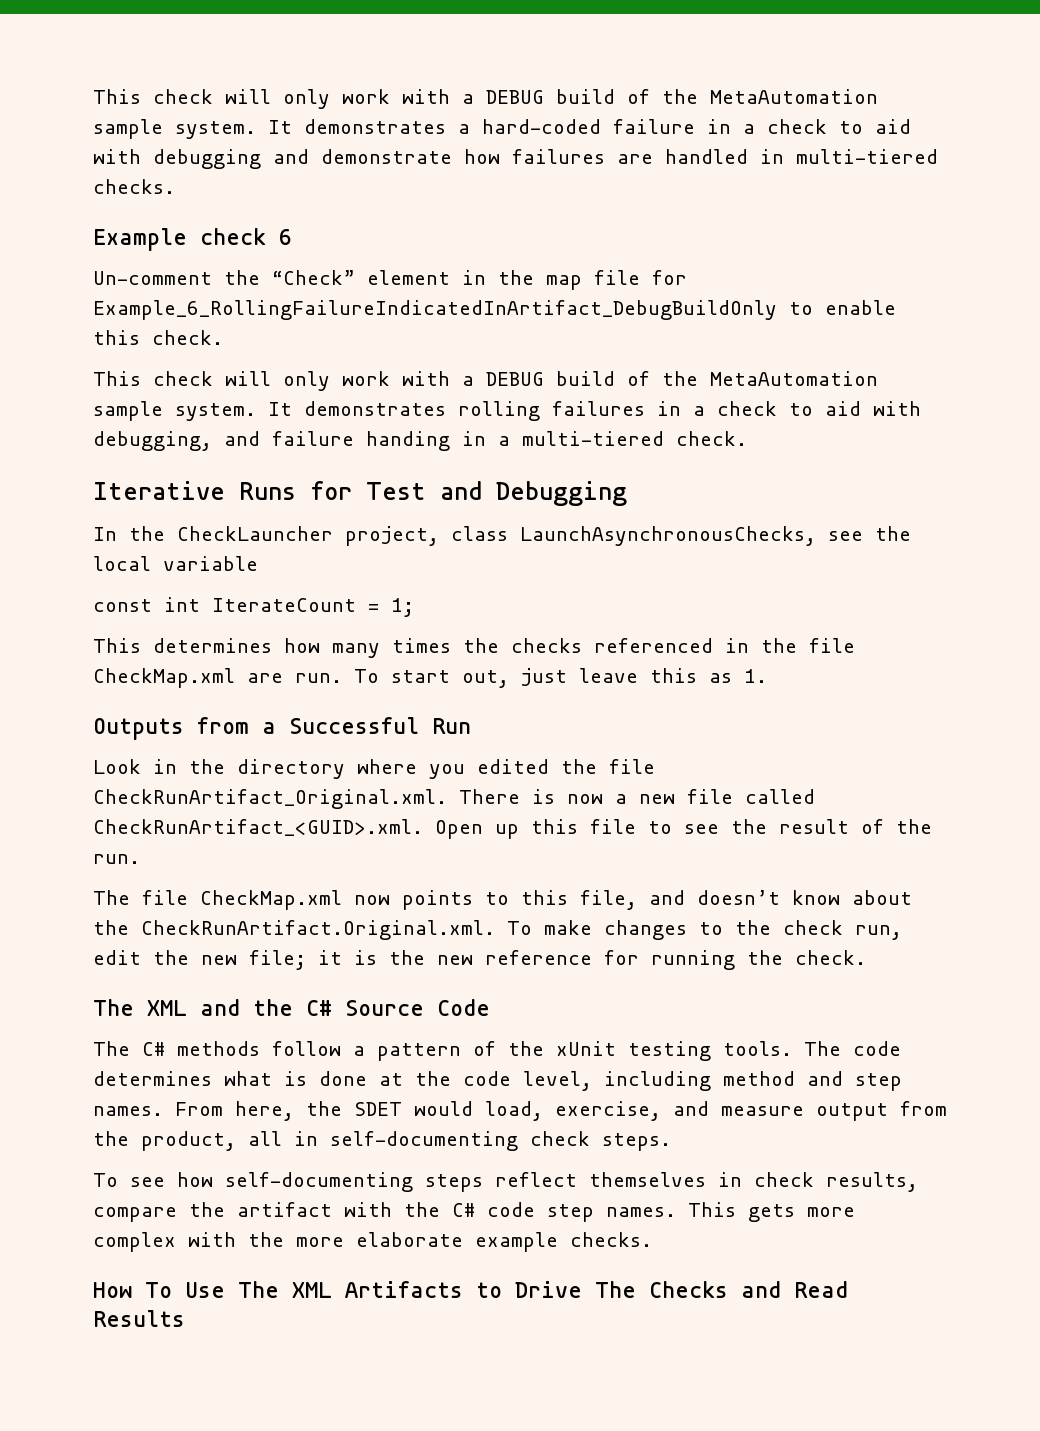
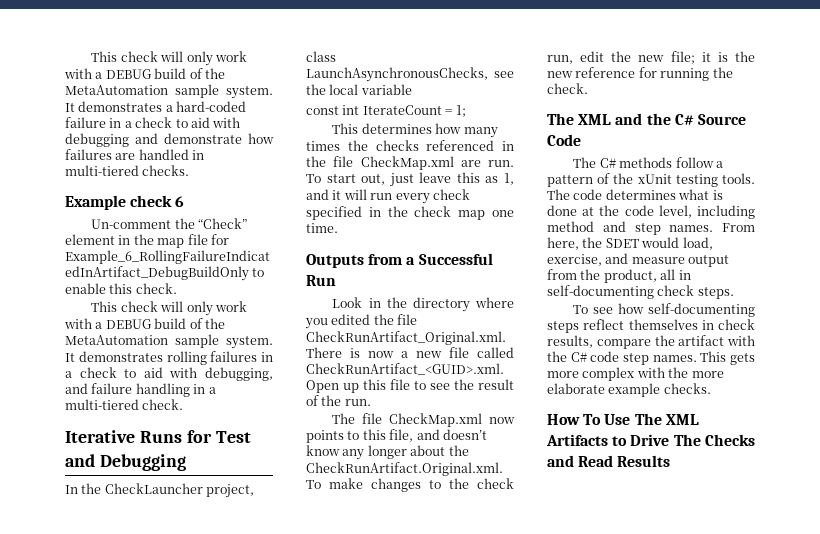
- It demonstrates rolling failures in a check to aid with debugging, and failure handing in a multi-tiered check.
+ It demonstrates rolling failures in a check to aid with debugging, and failure handling in a multi-tiered check.
- To start out, just leave this as 1.
+ To start out, just leave this as 1, and it will run every check specified in the check map one time.
- The file CheckMap.xml now points to this file, and doesn’t know about the CheckRunArtifact.Original.xml. To make changes to the check run, edit the new file; it is the new reference for running the check.
+ The file CheckMap.xml now points to this file, and doesn’t know any longer about the CheckRunArtifact.Original.xml. To make changes to the check run, edit the new file; it is the new reference for running the check.

